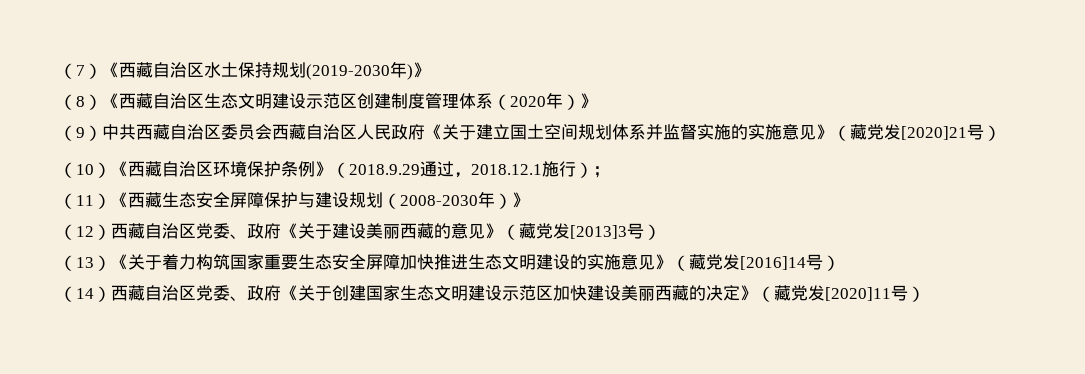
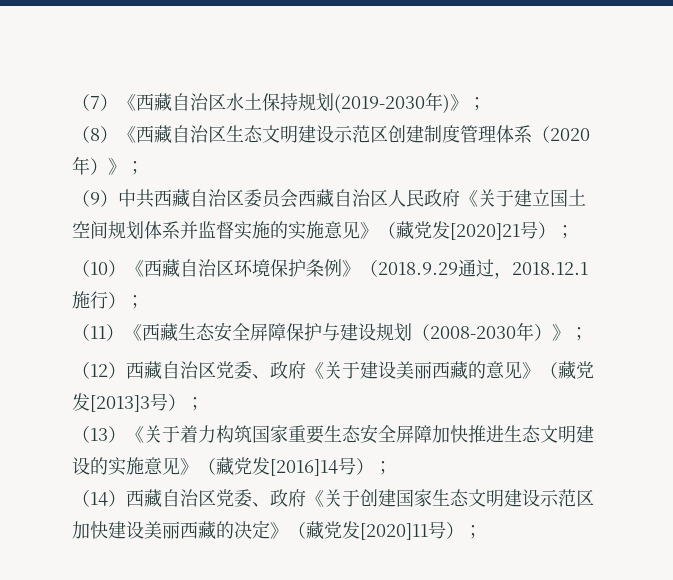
- （7）《西藏自治区水土保持规划(2019-2030年)》
+ （7）《西藏自治区水土保持规划(2019-2030年)》；
- （8）《西藏自治区生态文明建设示范区创建制度管理体系（2020年）》
+ （8）《西藏自治区生态文明建设示范区创建制度管理体系（2020年）》；
- （9）中共西藏自治区委员会西藏自治区人民政府《关于建立国土空间规划体系并监督实施的实施意见》（藏党发[2020]21号）
+ （9）中共西藏自治区委员会西藏自治区人民政府《关于建立国土空间规划体系并监督实施的实施意见》（藏党发[2020]21号）；
- （11）《西藏生态安全屏障保护与建设规划（2008-2030年）》
+ （11）《西藏生态安全屏障保护与建设规划（2008-2030年）》；
- （12）西藏自治区党委、政府《关于建设美丽西藏的意见》（藏党发[2013]3号）
+ （12）西藏自治区党委、政府《关于建设美丽西藏的意见》（藏党发[2013]3号）；
- （13）《关于着力构筑国家重要生态安全屏障加快推进生态文明建设的实施意见》（藏党发[2016]14号）
+ （13）《关于着力构筑国家重要生态安全屏障加快推进生态文明建设的实施意见》（藏党发[2016]14号）；
- （14）西藏自治区党委、政府《关于创建国家生态文明建设示范区加快建设美丽西藏的决定》（藏党发[2020]11号）
+ （14）西藏自治区党委、政府《关于创建国家生态文明建设示范区加快建设美丽西藏的决定》（藏党发[2020]11号）；

